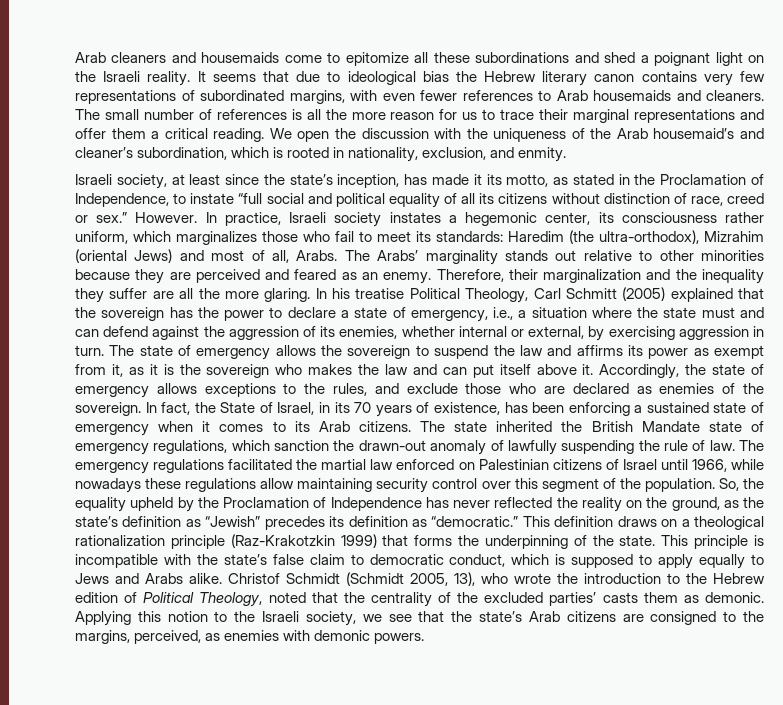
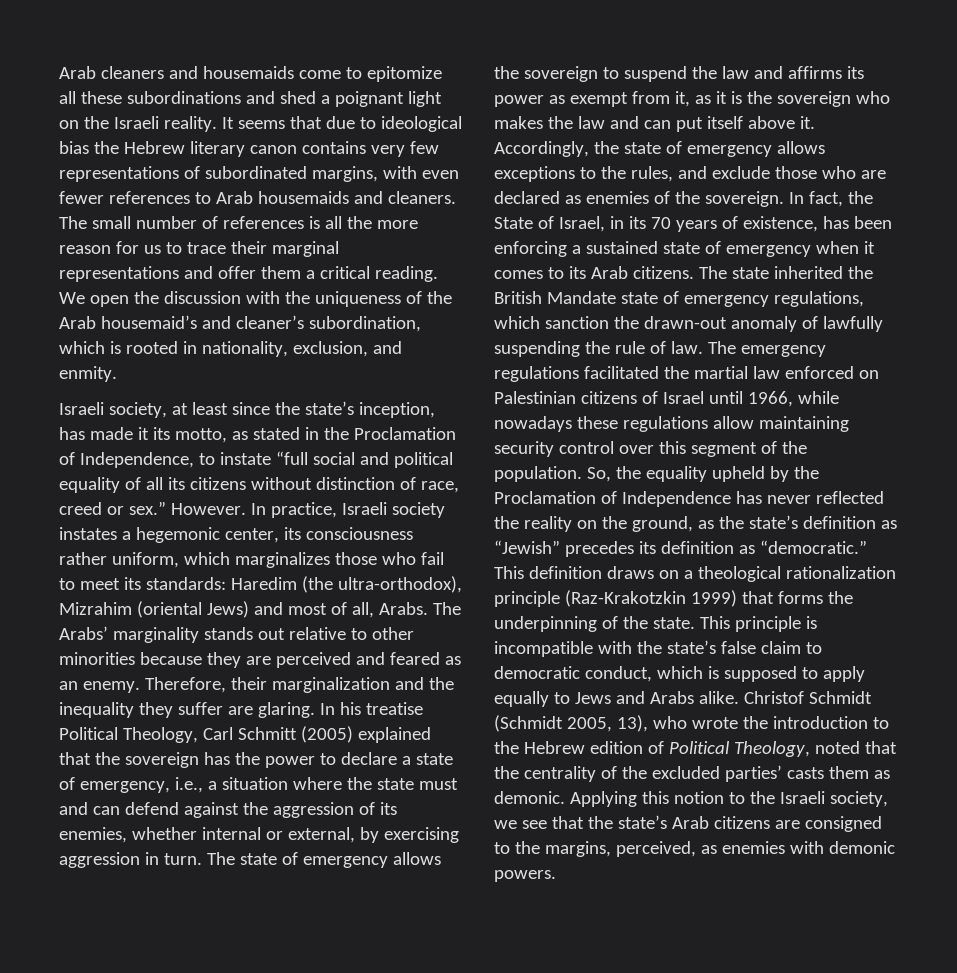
- Therefore, their marginalization and the inequality they suffer are all the more glaring.
+ Therefore, their marginalization and the inequality they suffer are glaring.

